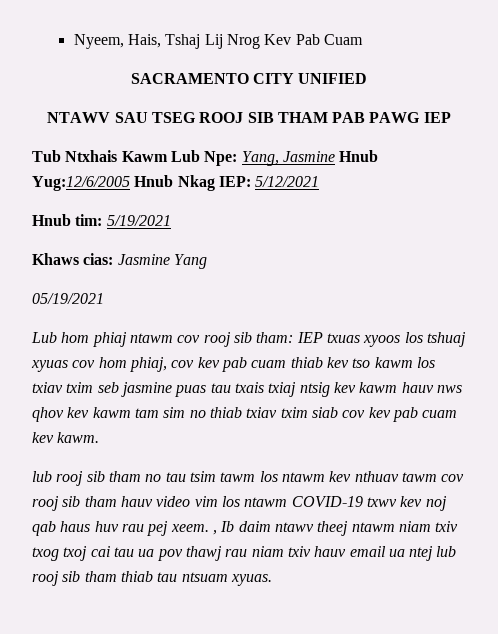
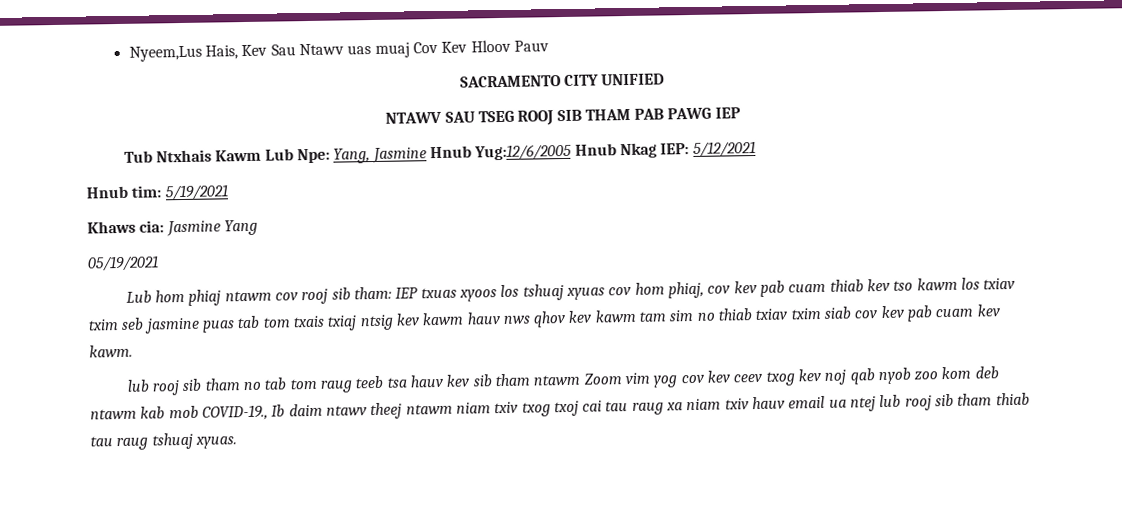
- Nyeem, Hais, Tshaj Lij Nrog Kev Pab Cuam
+ Nyeem,Lus Hais, Kev Sau Ntawv uas muaj Cov Kev Hloov Pauv
- Khaws cias: Jasmine Yang
+ Khaws cia: Jasmine Yang
- Lub hom phiaj ntawm cov rooj sib tham: IEP txuas xyoos los tshuaj xyuas cov hom phiaj, cov kev pab cuam thiab kev tso kawm los txiav txim seb jasmine puas tau txais txiaj ntsig kev kawm hauv nws qhov kev kawm tam sim no thiab txiav txim siab cov kev pab cuam kev kawm.
+ Lub hom phiaj ntawm cov rooj sib tham: IEP txuas xyoos los tshuaj xyuas cov hom phiaj, cov kev pab cuam thiab kev tso kawm los txiav txim seb jasmine puas tab tom txais txiaj ntsig kev kawm hauv nws qhov kev kawm tam sim no thiab txiav txim siab cov kev pab cuam kev kawm.
- lub rooj sib tham no tau tsim tawm los ntawm kev nthuav tawm cov rooj sib tham hauv video vim los ntawm COVID-19 txwv kev noj qab haus huv rau pej xeem. , Ib daim ntawv theej ntawm niam txiv txog txoj cai tau ua pov thawj rau niam txiv hauv email ua ntej lub rooj sib tham thiab tau ntsuam xyuas.
+ lub rooj sib tham no tab tom raug teeb tsa hauv kev sib tham ntawm Zoom vim yog cov kev ceev txog kev noj qab nyob zoo kom deb ntawm kab mob COVID-19., Ib daim ntawv theej ntawm niam txiv txog txoj cai tau raug xa niam txiv hauv email ua ntej lub rooj sib tham thiab tau raug tshuaj xyuas.

